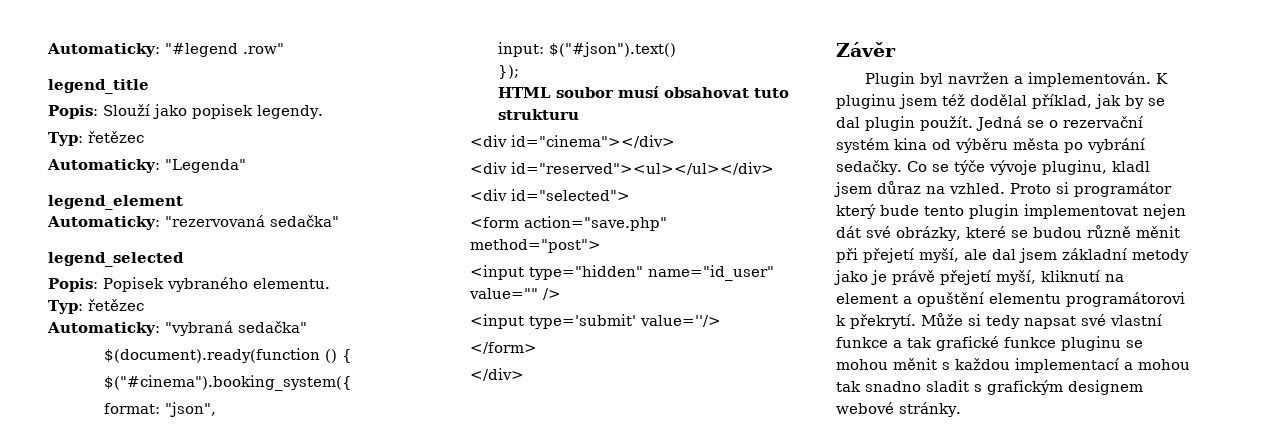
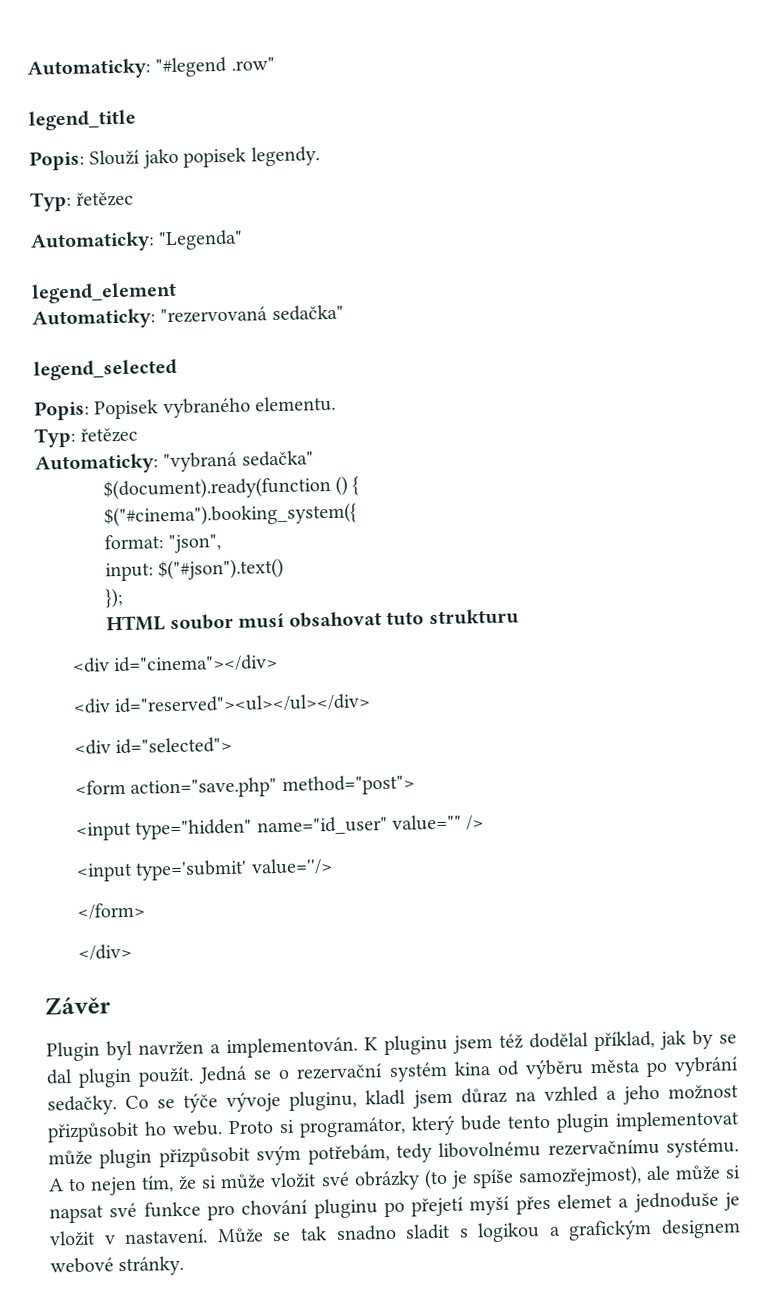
- Co se týče vývoje pluginu, kladl jsem důraz na vzhled.
+ Co se týče vývoje pluginu, kladl jsem důraz na vzhled a jeho možnost přizpůsobit ho webu.
- Proto si programátor který bude tento plugin implementovat nejen dát své obrázky, které se budou různě měnit při přejetí myší, ale dal jsem základní metody jako je právě přejetí myší, kliknutí na element a opuštění elementu programátorovi k překrytí. Může si tedy napsat své vlastní funkce a tak grafické funkce pluginu se mohou měnit s každou implementací a mohou tak snadno sladit s grafickým designem webové stránky.
+ Proto si programátor, který bude tento plugin implementovat může plugin přizpůsobit svým potřebám, tedy libovolnému rezervačnímu systému. A to nejen tím, že si může vložit své obrázky (to je spíše samozřejmost), ale může si napsat své funkce pro chování pluginu po přejetí myší přes elemet a jednoduše je vložit v nastavení. Může se tak snadno sladit s logikou a grafickým designem webové stránky.

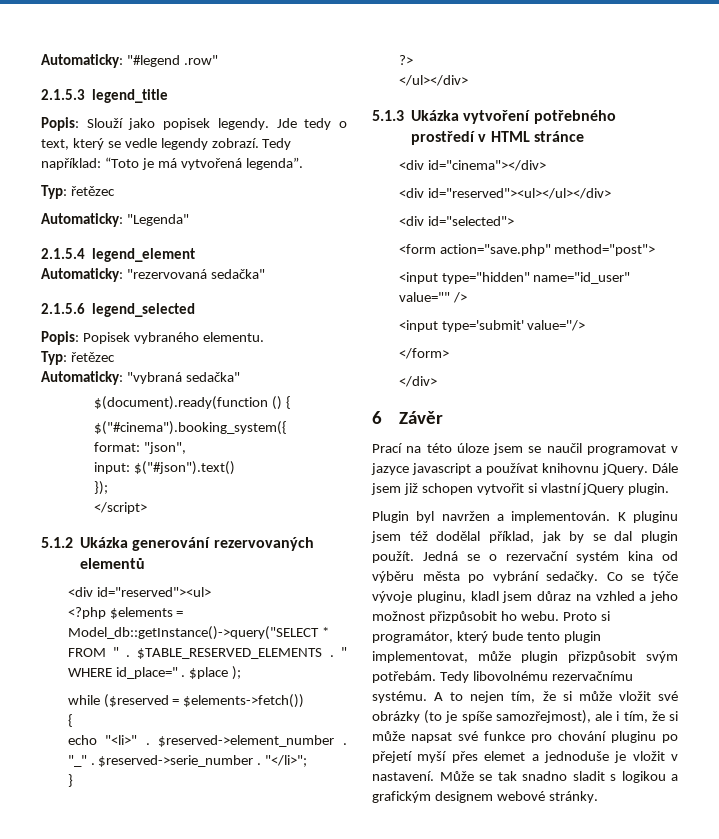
- legend_title
+ 2.1.5.3 legend_title
+ Jde tedy o text, který se vedle legendy zobrazí. Tedy například: “Toto je má vytvořená legenda”.
- legend_element
+ 2.1.5.4 legend_element
- legend_selected
+ 2.1.5.6 legend_selected
- HTML soubor musí obsahovat tuto strukturu
+ </script>
+ 5.1.2 Ukázka generování rezervovaných elementů
+ <div id="reserved"><ul>
+ <?php $elements = Model_db::getInstance()->query("SELECT * FROM " . $TABLE_RESERVED_ELEMENTS . " WHERE id_place=" . $place );
+ while ($reserved = $elements->fetch())
+ {
+ echo "<li>" . $reserved->element_number . "_" . $reserved->serie_number . "</li>";
+ }
+ ?>
+ </ul></div>
+ 5.1.3 Ukázka vytvoření potřebného prostředí v HTML stránce
- Závěr
+ 6 Závěr
+ Prací na této úloze jsem se naučil programovat v jazyce javascript a používat knihovnu jQuery. Dále jsem již schopen vytvořit si vlastní jQuery plugin.
- Proto si programátor, který bude tento plugin implementovat může plugin přizpůsobit svým potřebám, tedy libovolnému rezervačnímu systému.
+ Proto si programátor, který bude tento plugin implementovat, může plugin přizpůsobit svým potřebám. Tedy libovolnému rezervačnímu systému.
- A to nejen tím, že si může vložit své obrázky (to je spíše samozřejmost), ale může si napsat své funkce pro chování pluginu po přejetí myší přes elemet a jednoduše je vložit v nastavení.
+ A to nejen tím, že si může vložit své obrázky (to je spíše samozřejmost), ale i tím, že si může napsat své funkce pro chování pluginu po přejetí myší přes elemet a jednoduše je vložit v nastavení.

